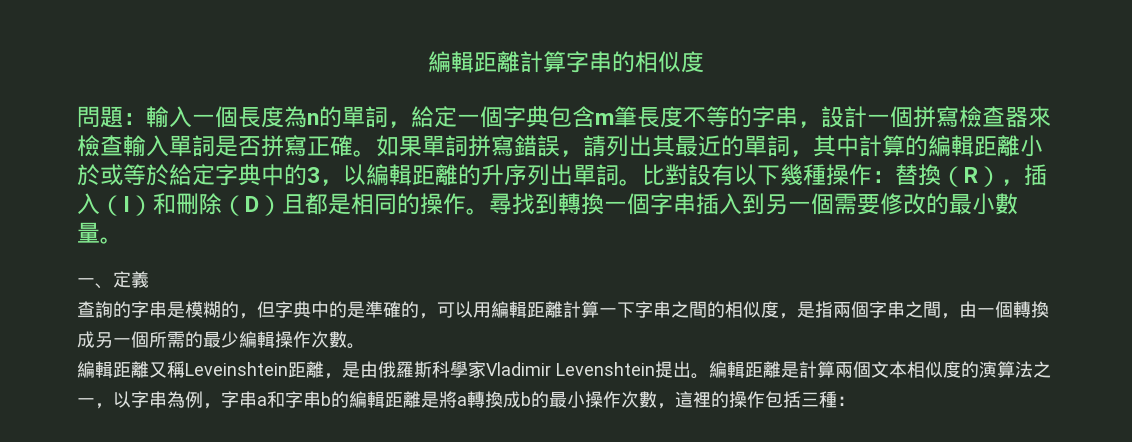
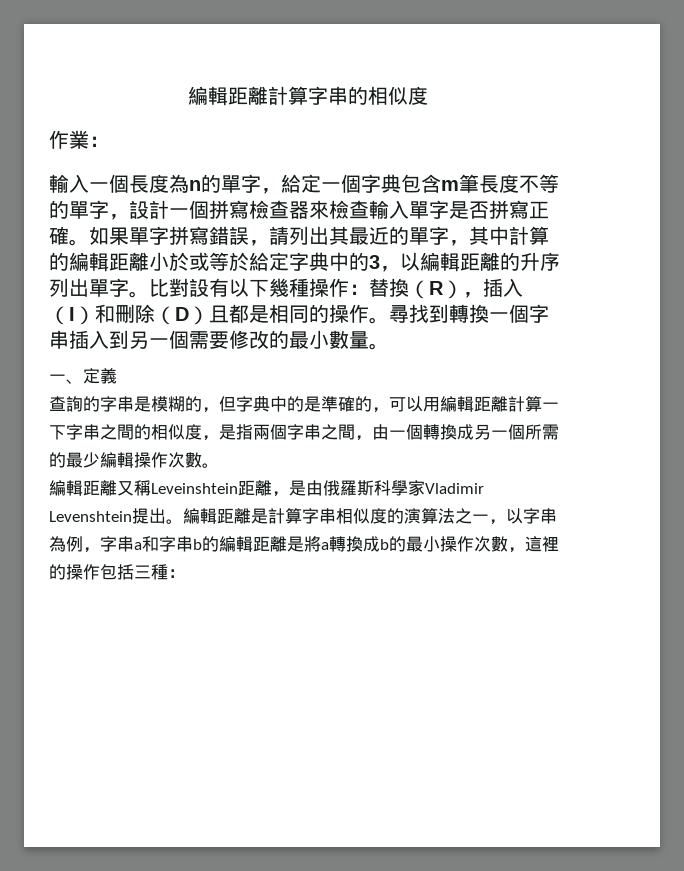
- 問題：輸入一個長度為n的單詞，給定一個字典包含m筆長度不等的字串，設計一個拼寫檢查器來檢查輸入單詞是否拼寫正確。
+ 作業：
+ 輸入一個長度為n的單字，給定一個字典包含m筆長度不等的單字，設計一個拼寫檢查器來檢查輸入單字是否拼寫正確。
- 如果單詞拼寫錯誤，請列出其最近的單詞，其中計算的編輯距離小於或等於給定字典中的3，以編輯距離的升序列出單詞。
+ 如果單字拼寫錯誤，請列出其最近的單字，其中計算的編輯距離小於或等於給定字典中的3，以編輯距離的升序列出單字。
- 編輯距離是計算兩個文本相似度的演算法之一，以字串為例，字串a和字串b的編輯距離是將a轉換成b的最小操作次數，這裡的操作包括三種：
+ 編輯距離是計算字串相似度的演算法之一，以字串為例，字串a和字串b的編輯距離是將a轉換成b的最小操作次數，這裡的操作包括三種：

